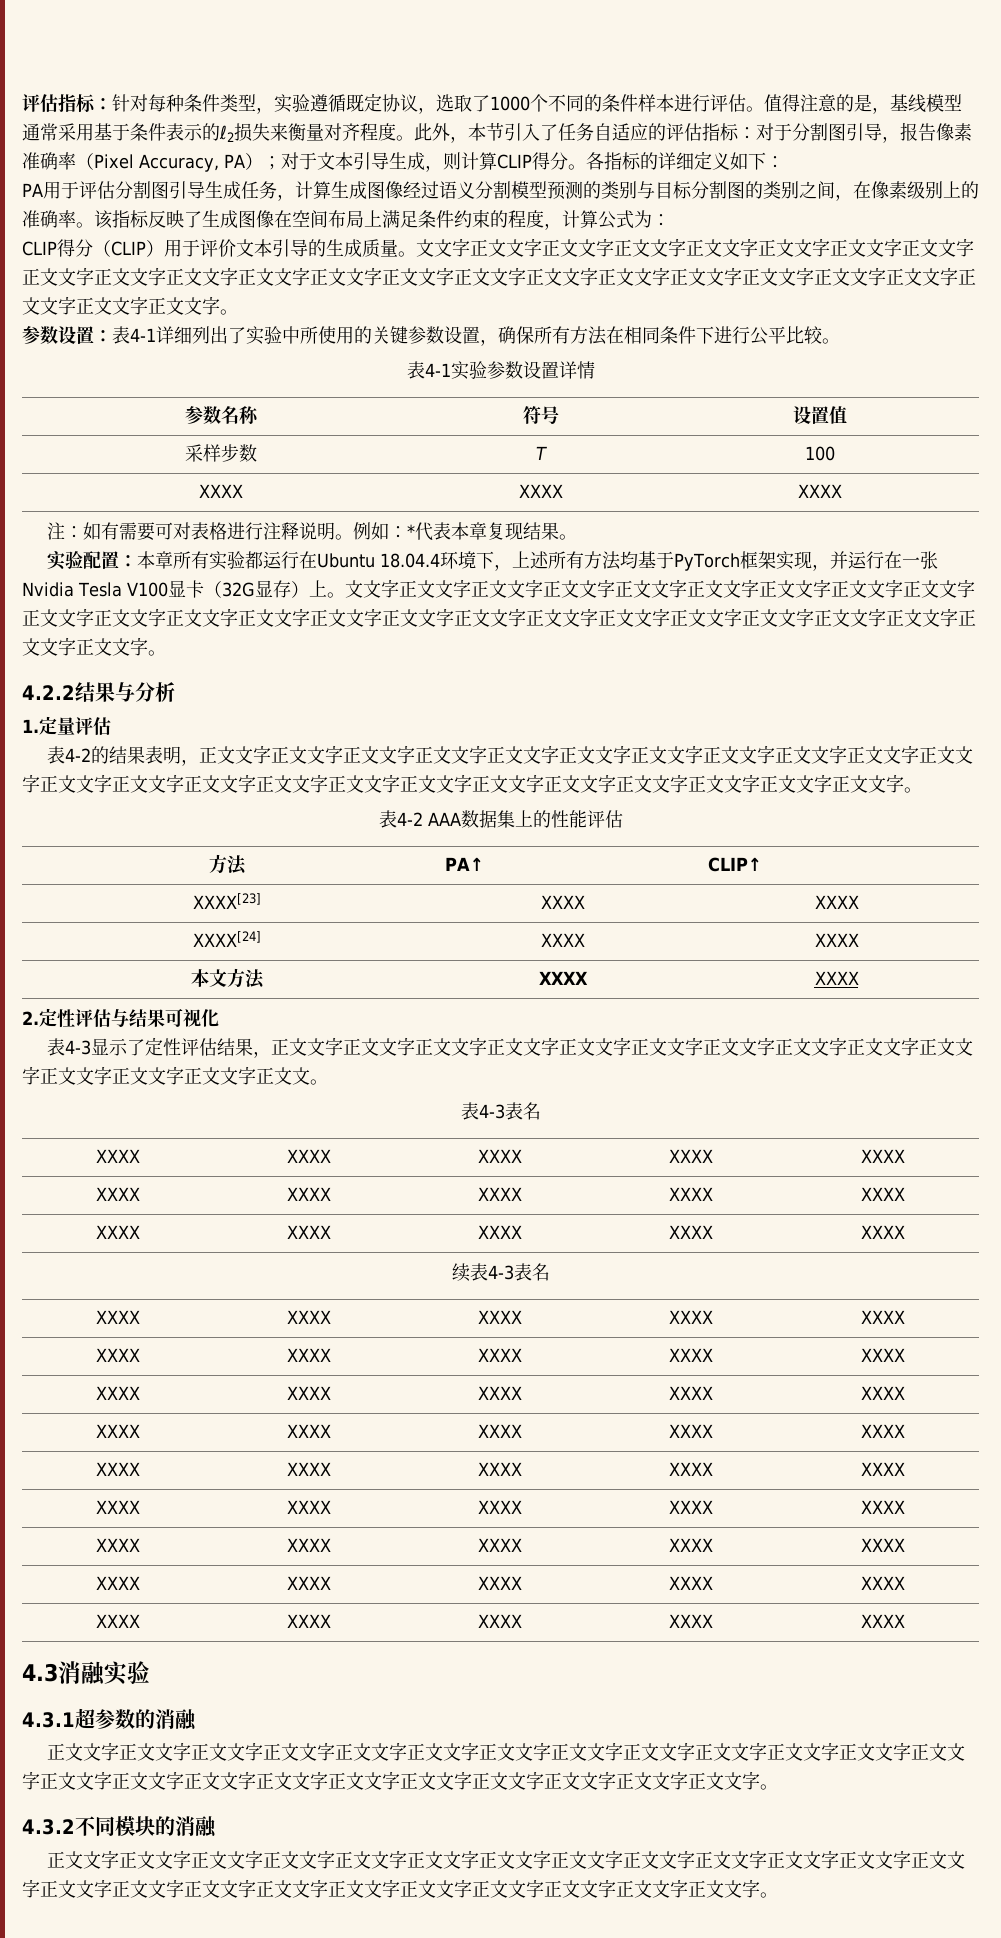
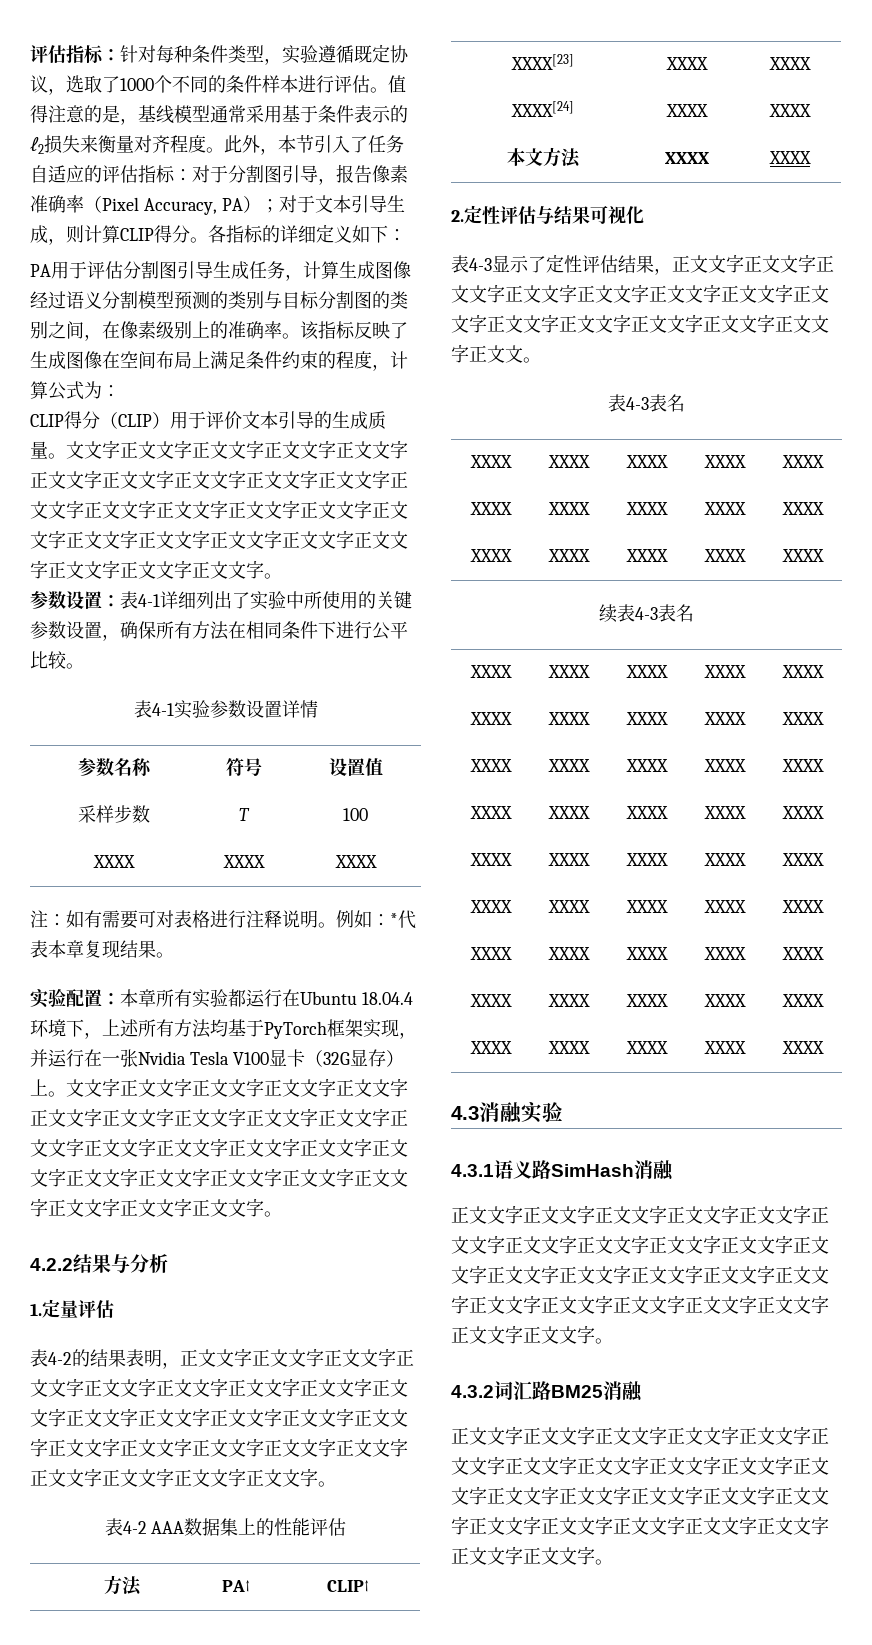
- 4.3.1超参数的消融
+ 4.3.1语义路SimHash消融
- 4.3.2不同模块的消融
+ 4.3.2词汇路BM25消融

